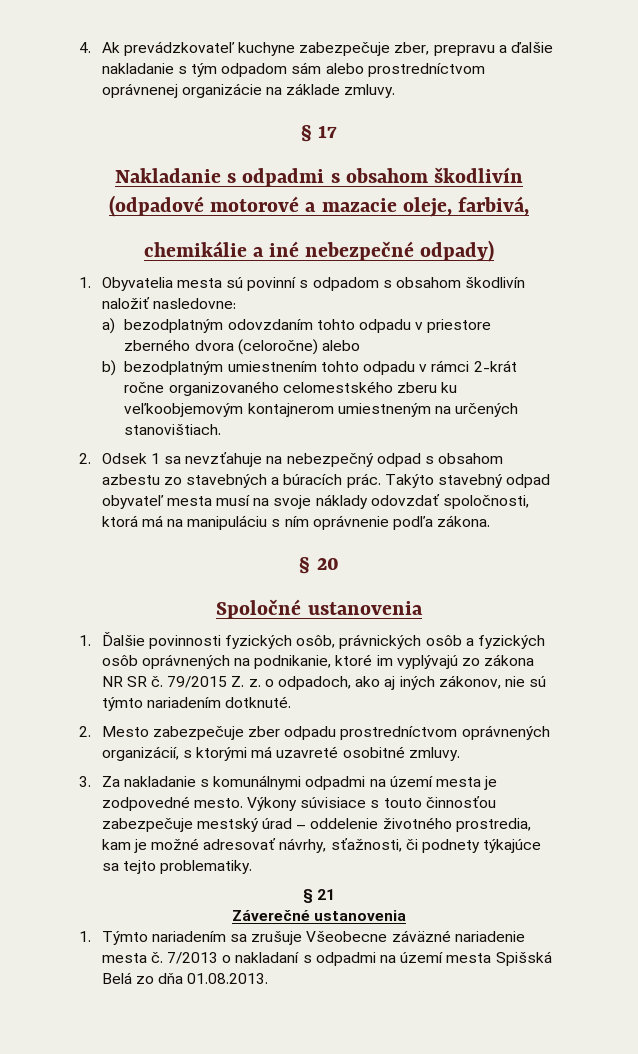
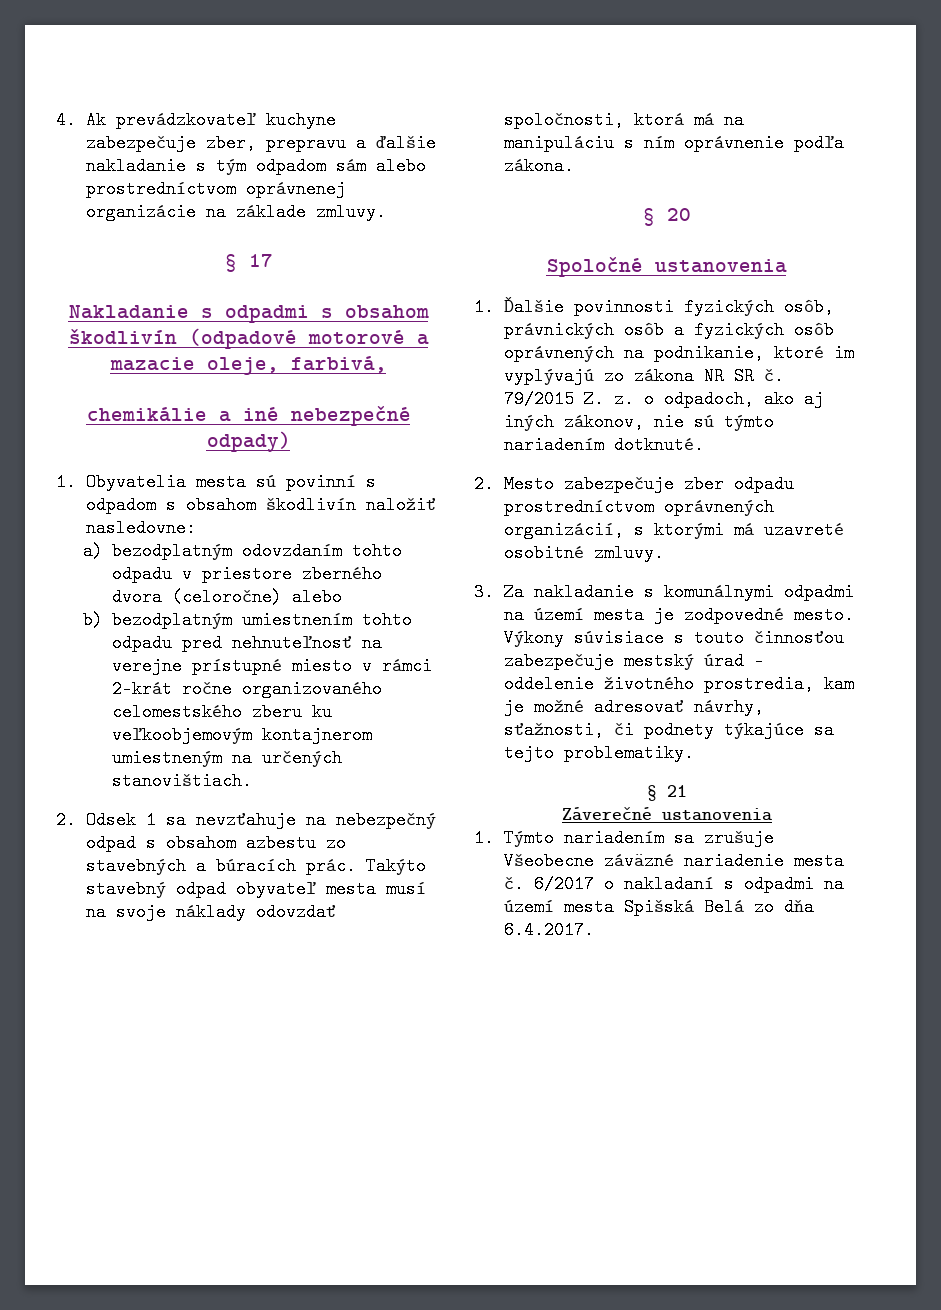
- b) bezodplatným umiestnením tohto odpadu v rámci 2-krát ročne organizovaného celomestského zberu ku veľkoobjemovým kontajnerom umiestneným na určených stanovištiach.
+ b) bezodplatným umiestnením tohto odpadu pred nehnuteľnosť na verejne prístupné miesto v rámci 2-krát ročne organizovaného celomestského zberu ku veľkoobjemovým kontajnerom umiestneným na určených stanovištiach.
- 7/2013 o nakladaní s odpadmi na území mesta Spišská Belá zo dňa 01.08.2013.
+ 6/2017 o nakladaní s odpadmi na území mesta Spišská Belá zo dňa 6.4.2017.

